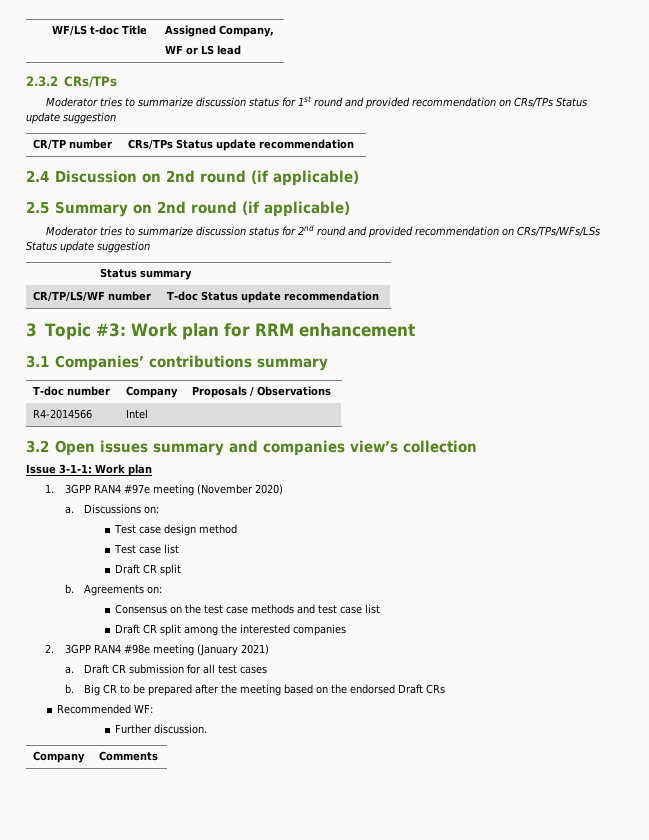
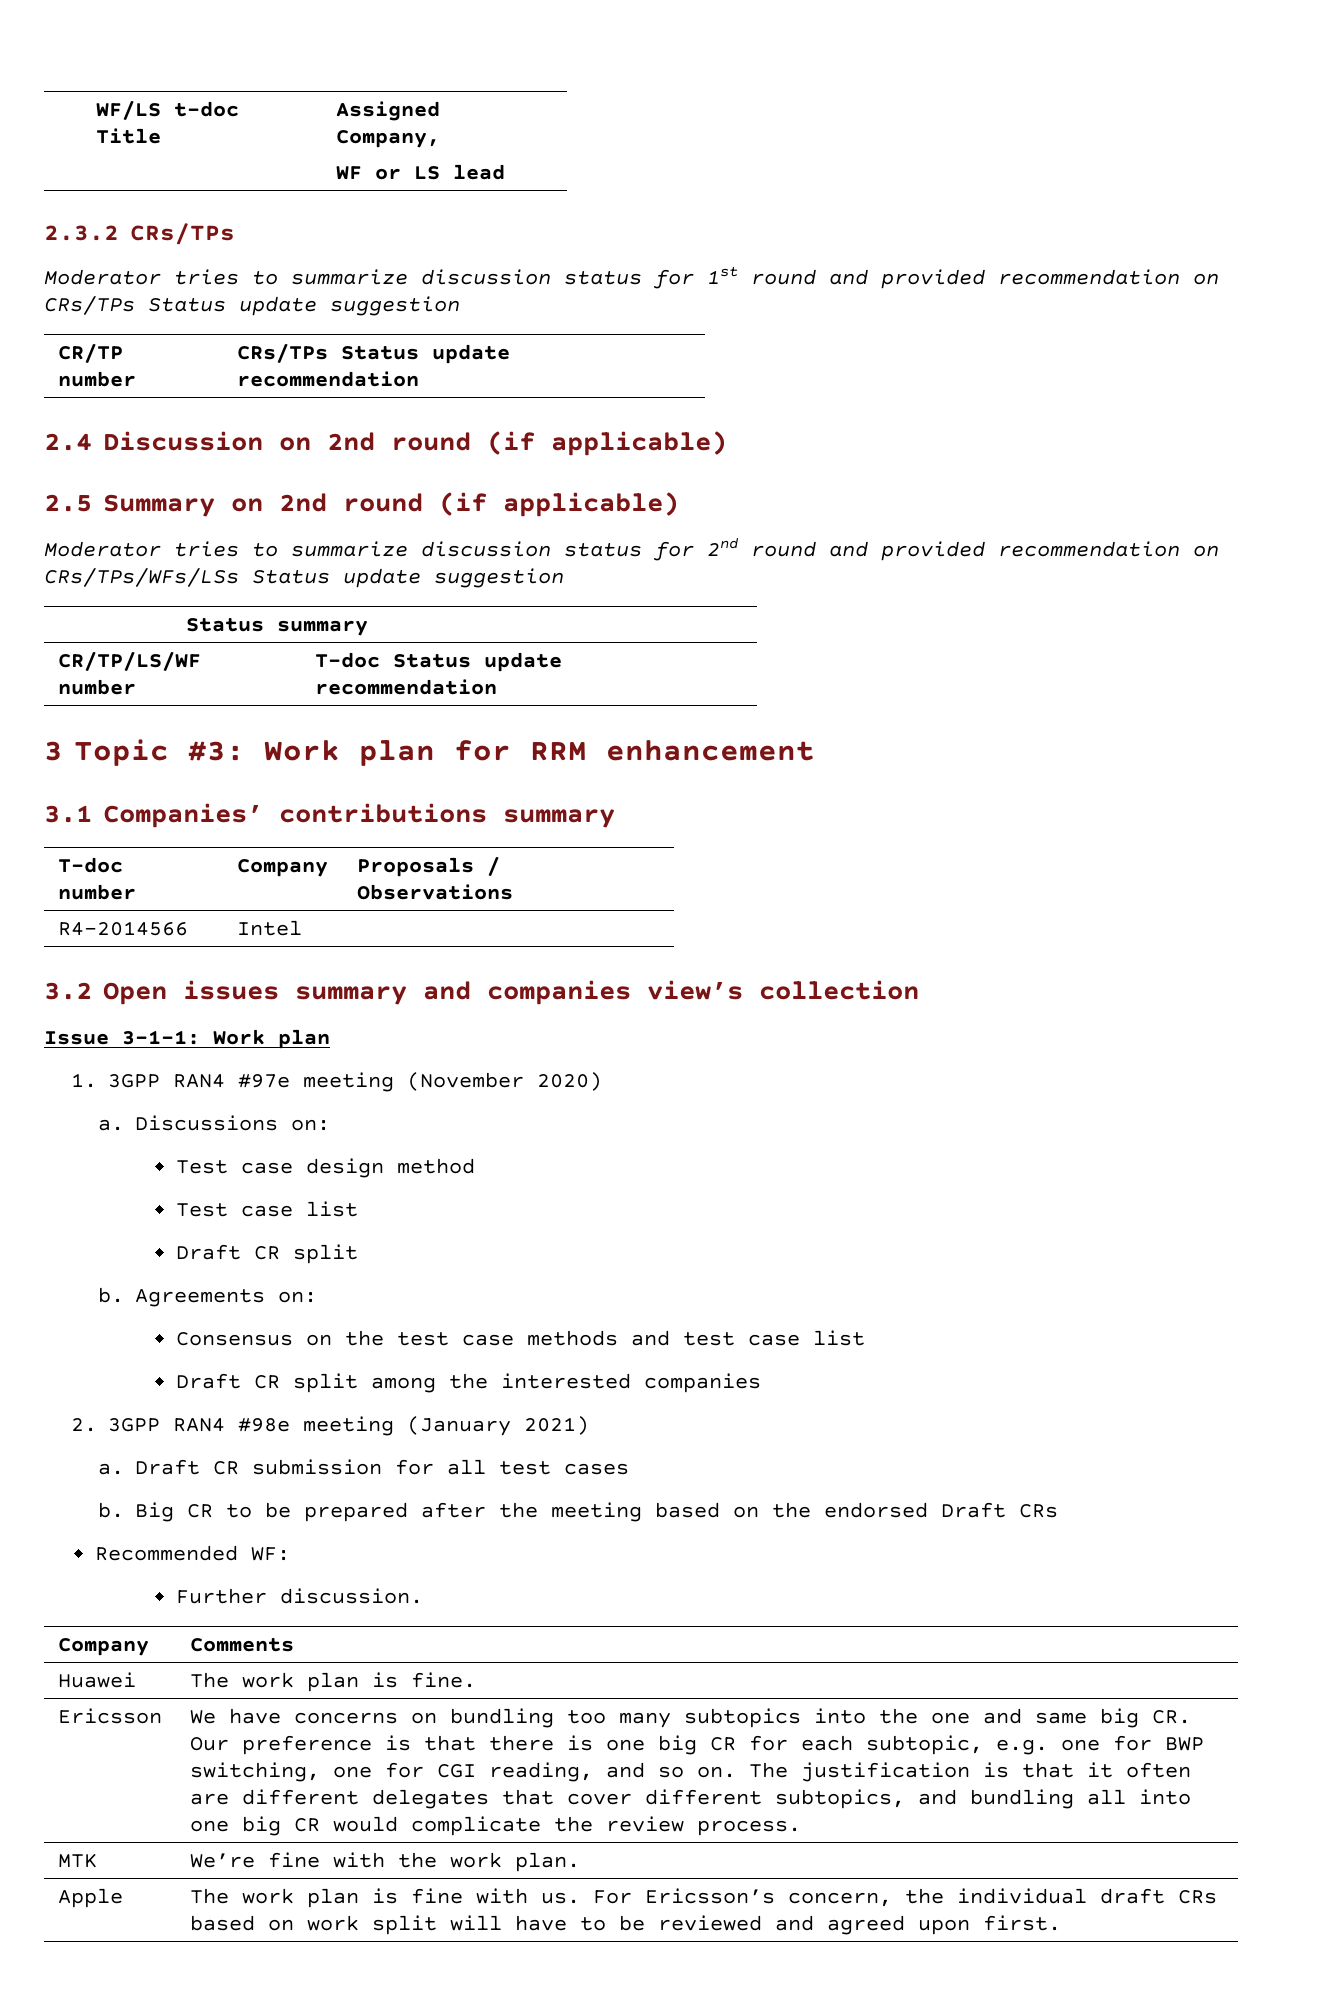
+ Huawei | The work plan is fine.
+ Ericsson | We have concerns on bundling too many subtopics into the one and same big CR. Our preference is that there is one big CR for each subtopic, e.g. one for BWP switching, one for CGI reading, and so on. The justification is that it often are different delegates that cover different subtopics, and bundling all into one big CR would complicate the review process.
+ MTK | We’re fine with the work plan.
+ Apple | The work plan is fine with us. For Ericsson’s concern, the individual draft CRs based on work split will have to be reviewed and agreed upon first.

